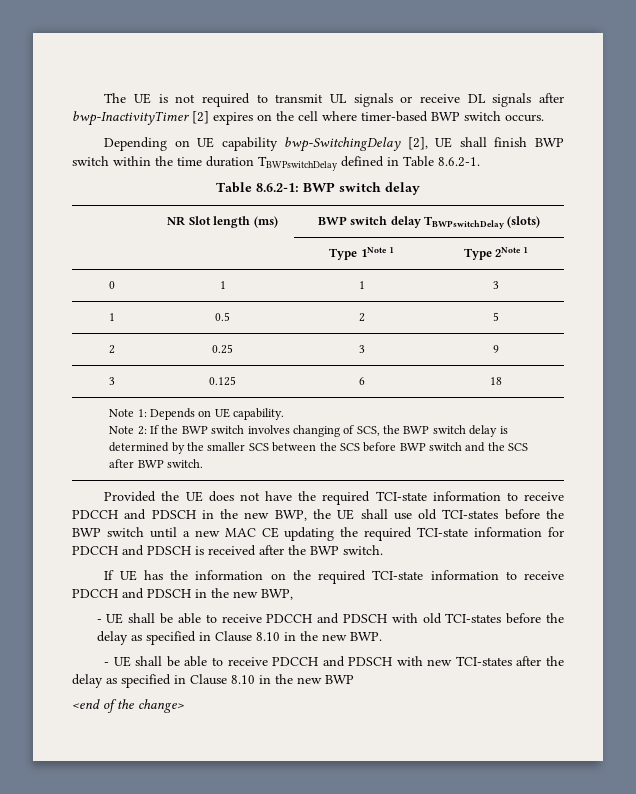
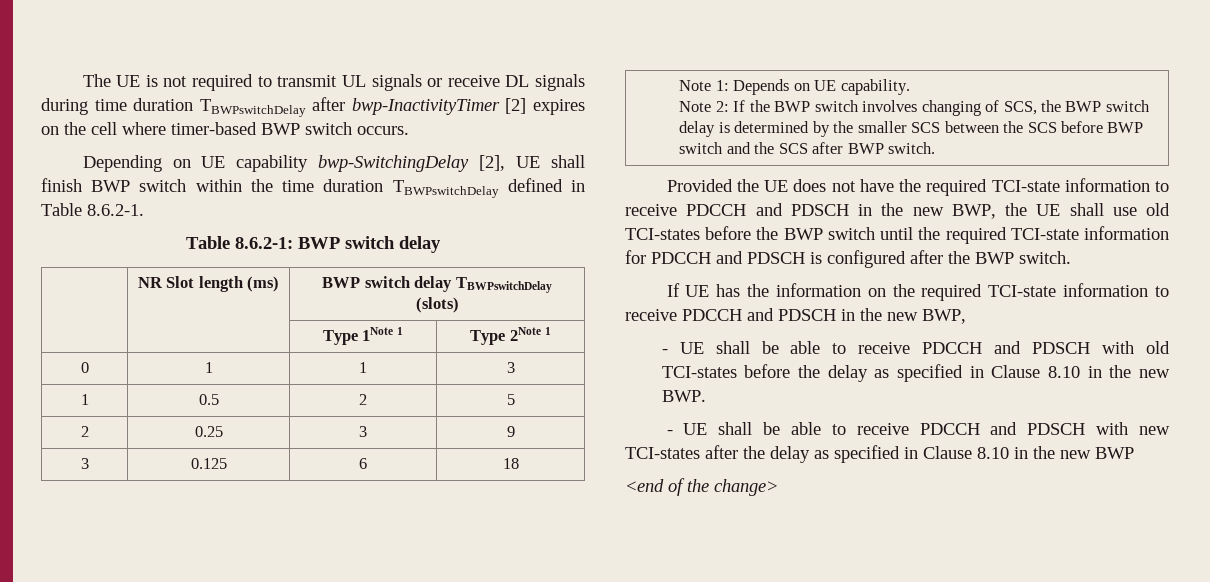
- The UE is not required to transmit UL signals or receive DL signals after bwp-InactivityTimer [2] expires on the cell where timer-based BWP switch occurs.
+ The UE is not required to transmit UL signals or receive DL signals during time duration TBWPswitchDelay after bwp-InactivityTimer [2] expires on the cell where timer-based BWP switch occurs.
- Provided the UE does not have the required TCI-state information to receive PDCCH and PDSCH in the new BWP, the UE shall use old TCI-states before the BWP switch until a new MAC CE updating the required TCI-state information for PDCCH and PDSCH is received after the BWP switch.
+ Provided the UE does not have the required TCI-state information to receive PDCCH and PDSCH in the new BWP, the UE shall use old TCI-states before the BWP switch until the required TCI-state information for PDCCH and PDSCH is configured after the BWP switch.

